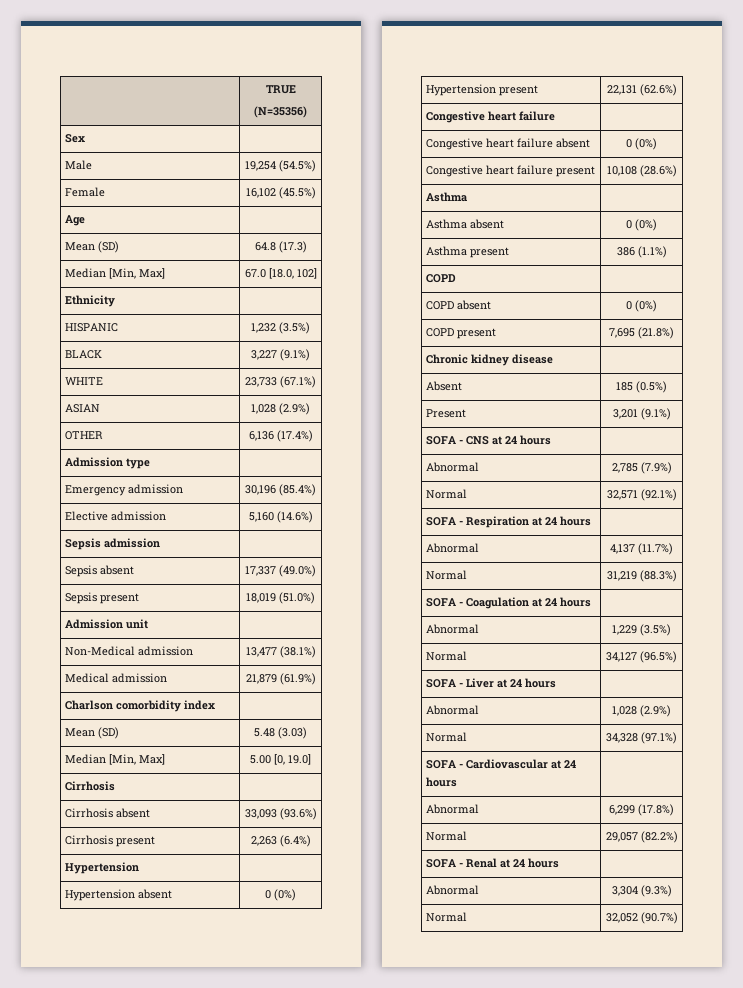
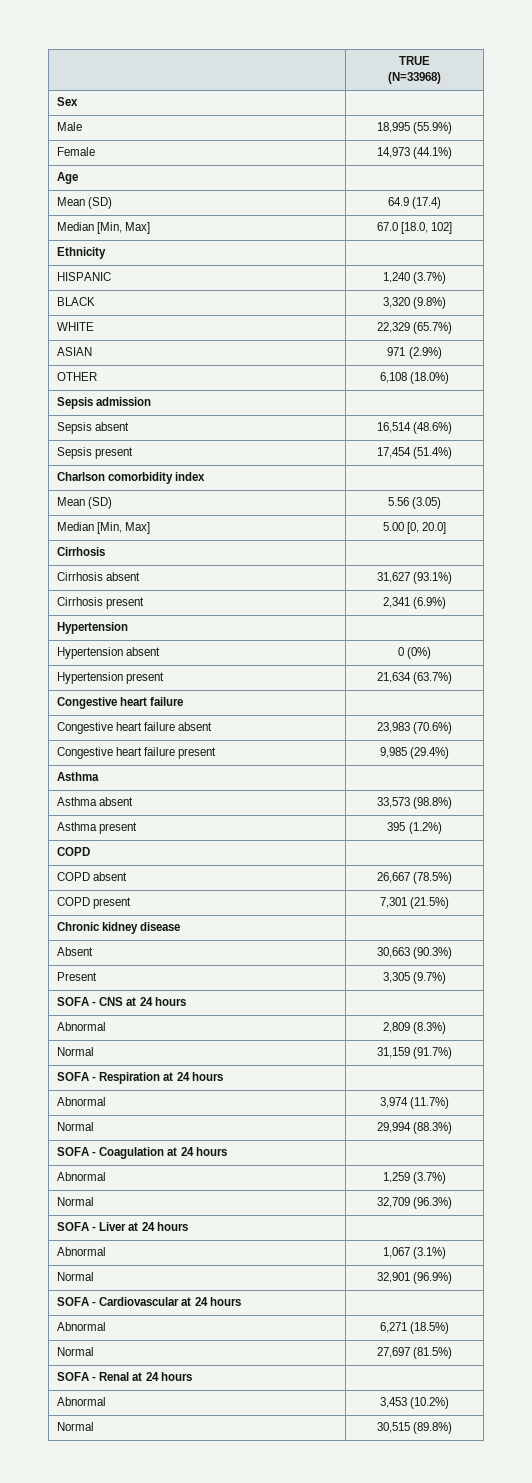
  | TRUE
- (N=35356)
+ (N=33968)
- Male | 19,254 (54.5%)
+ Male | 18,995 (55.9%)
- Female | 16,102 (45.5%)
+ Female | 14,973 (44.1%)
- Mean (SD) | 64.8 (17.3)
+ Mean (SD) | 64.9 (17.4)
- HISPANIC | 1,232 (3.5%)
+ HISPANIC | 1,240 (3.7%)
- BLACK | 3,227 (9.1%)
+ BLACK | 3,320 (9.8%)
- WHITE | 23,733 (67.1%)
+ WHITE | 22,329 (65.7%)
- ASIAN | 1,028 (2.9%)
+ ASIAN | 971 (2.9%)
- OTHER | 6,136 (17.4%)
- Admission type |
- Emergency admission | 30,196 (85.4%)
- Elective admission | 5,160 (14.6%)
+ OTHER | 6,108 (18.0%)
- Sepsis absent | 17,337 (49.0%)
+ Sepsis absent | 16,514 (48.6%)
- Sepsis present | 18,019 (51.0%)
- Admission unit |
- Non-Medical admission | 13,477 (38.1%)
- Medical admission | 21,879 (61.9%)
+ Sepsis present | 17,454 (51.4%)
- Mean (SD) | 5.48 (3.03)
+ Mean (SD) | 5.56 (3.05)
- Median [Min, Max] | 5.00 [0, 19.0]
+ Median [Min, Max] | 5.00 [0, 20.0]
- Cirrhosis absent | 33,093 (93.6%)
+ Cirrhosis absent | 31,627 (93.1%)
- Cirrhosis present | 2,263 (6.4%)
+ Cirrhosis present | 2,341 (6.9%)
- Hypertension present | 22,131 (62.6%)
+ Hypertension present | 21,634 (63.7%)
- Congestive heart failure absent | 0 (0%)
+ Congestive heart failure absent | 23,983 (70.6%)
- Congestive heart failure present | 10,108 (28.6%)
+ Congestive heart failure present | 9,985 (29.4%)
- Asthma absent | 0 (0%)
+ Asthma absent | 33,573 (98.8%)
- Asthma present | 386 (1.1%)
+ Asthma present | 395 (1.2%)
- COPD absent | 0 (0%)
+ COPD absent | 26,667 (78.5%)
- COPD present | 7,695 (21.8%)
+ COPD present | 7,301 (21.5%)
- Absent | 185 (0.5%)
+ Absent | 30,663 (90.3%)
- Present | 3,201 (9.1%)
+ Present | 3,305 (9.7%)
- Abnormal | 2,785 (7.9%)
- Normal | 32,571 (92.1%)
+ Abnormal | 2,809 (8.3%)
+ Normal | 31,159 (91.7%)
- Abnormal | 4,137 (11.7%)
+ Abnormal | 3,974 (11.7%)
- Normal | 31,219 (88.3%)
+ Normal | 29,994 (88.3%)
- Abnormal | 1,229 (3.5%)
- Normal | 34,127 (96.5%)
+ Abnormal | 1,259 (3.7%)
+ Normal | 32,709 (96.3%)
- Abnormal | 1,028 (2.9%)
- Normal | 34,328 (97.1%)
+ Abnormal | 1,067 (3.1%)
+ Normal | 32,901 (96.9%)
- Abnormal | 6,299 (17.8%)
- Normal | 29,057 (82.2%)
+ Abnormal | 6,271 (18.5%)
+ Normal | 27,697 (81.5%)
- Abnormal | 3,304 (9.3%)
- Normal | 32,052 (90.7%)
+ Abnormal | 3,453 (10.2%)
+ Normal | 30,515 (89.8%)

